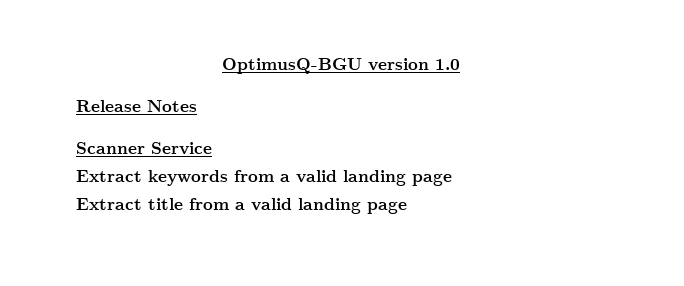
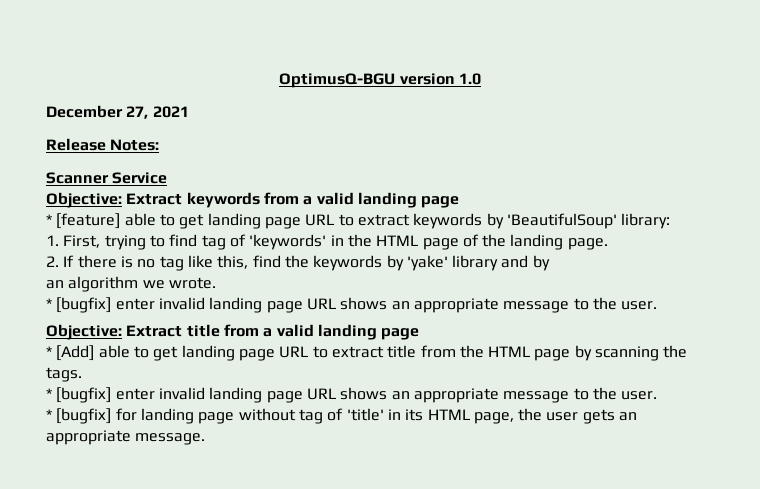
+ December 27, 2021
- Release Notes
+ Release Notes:
- Extract keywords from a valid landing page
+ Objective: Extract keywords from a valid landing page
- Extract title from a valid landing page
+ * [feature] able to get landing page URL to extract keywords by 'BeautifulSoup' library:
+ 1. First, trying to find tag of 'keywords' in the HTML page of the landing page.
+ 2. If there is no tag like this, find the keywords by 'yake' library and by
+ an algorithm we wrote.
+ * [bugfix] enter invalid landing page URL shows an appropriate message to the user.
+ Objective: Extract title from a valid landing page
+ * [Add] able to get landing page URL to extract title from the HTML page by scanning the tags.
+ * [bugfix] enter invalid landing page URL shows an appropriate message to the user.
+ * [bugfix] for landing page without tag of 'title' in its HTML page, the user gets an appropriate message.

